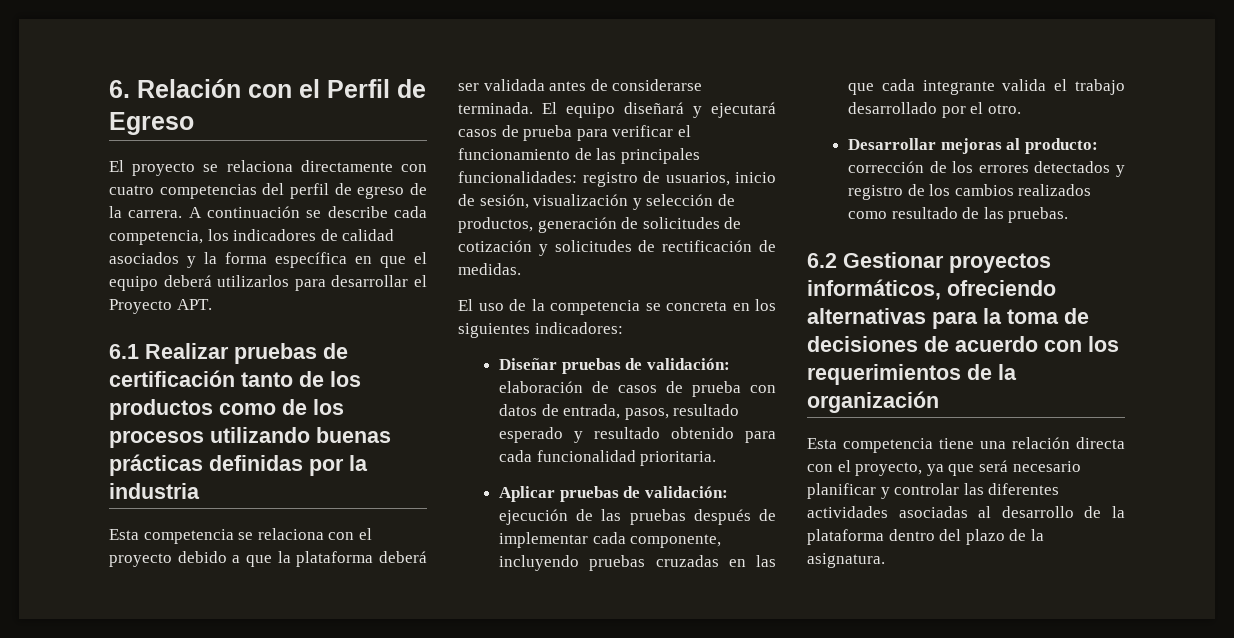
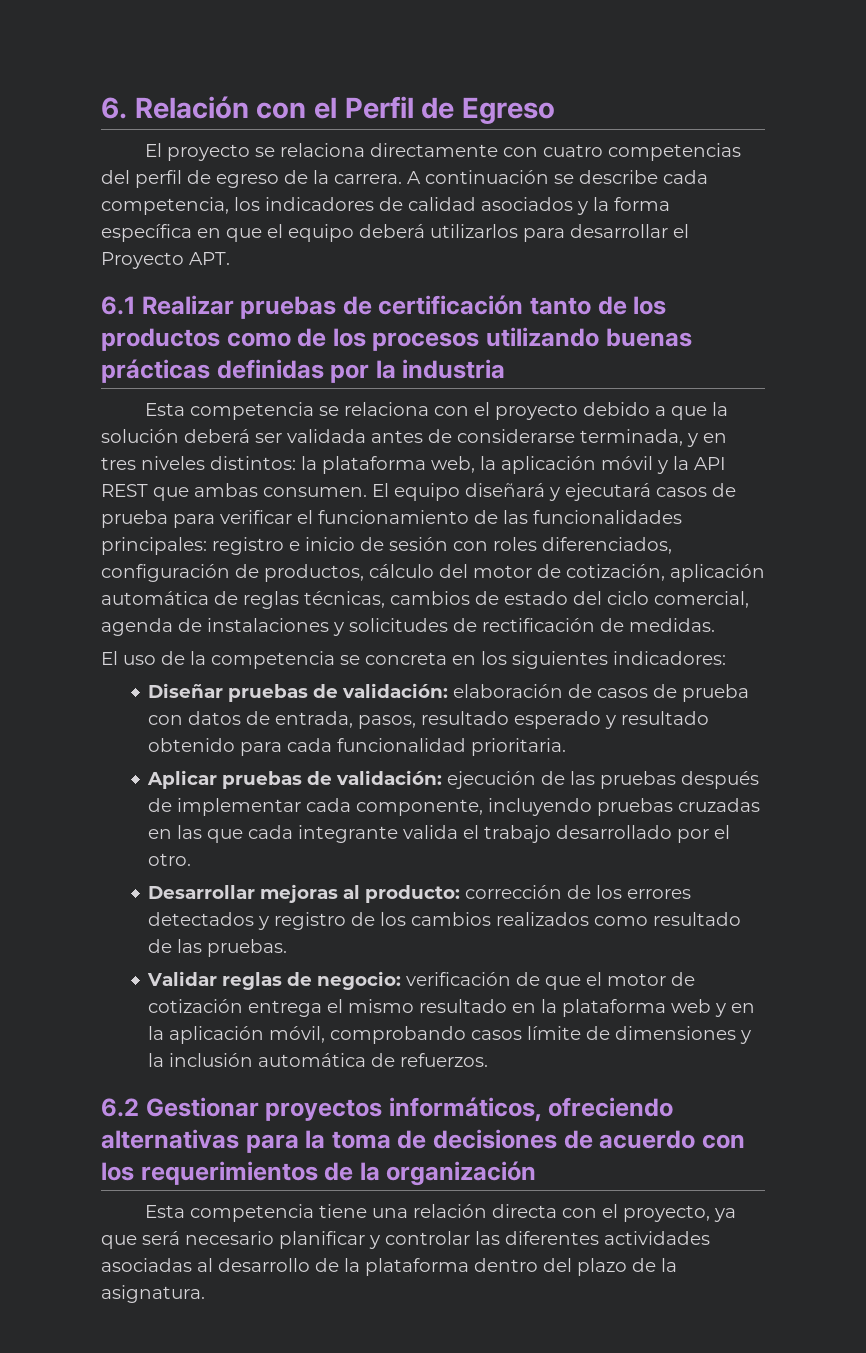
- Esta competencia se relaciona con el proyecto debido a que la plataforma deberá ser validada antes de considerarse terminada.
+ Esta competencia se relaciona con el proyecto debido a que la solución deberá ser validada antes de considerarse terminada, y en tres niveles distintos: la plataforma web, la aplicación móvil y la API REST que ambas consumen.
- El equipo diseñará y ejecutará casos de prueba para verificar el funcionamiento de las principales funcionalidades: registro de usuarios, inicio de sesión, visualización y selección de productos, generación de solicitudes de cotización y solicitudes de rectificación de medidas.
+ El equipo diseñará y ejecutará casos de prueba para verificar el funcionamiento de las funcionalidades principales: registro e inicio de sesión con roles diferenciados, configuración de productos, cálculo del motor de cotización, aplicación automática de reglas técnicas, cambios de estado del ciclo comercial, agenda de instalaciones y solicitudes de rectificación de medidas.
+ Validar reglas de negocio: verificación de que el motor de cotización entrega el mismo resultado en la plataforma web y en la aplicación móvil, comprobando casos límite de dimensiones y la inclusión automática de refuerzos.

